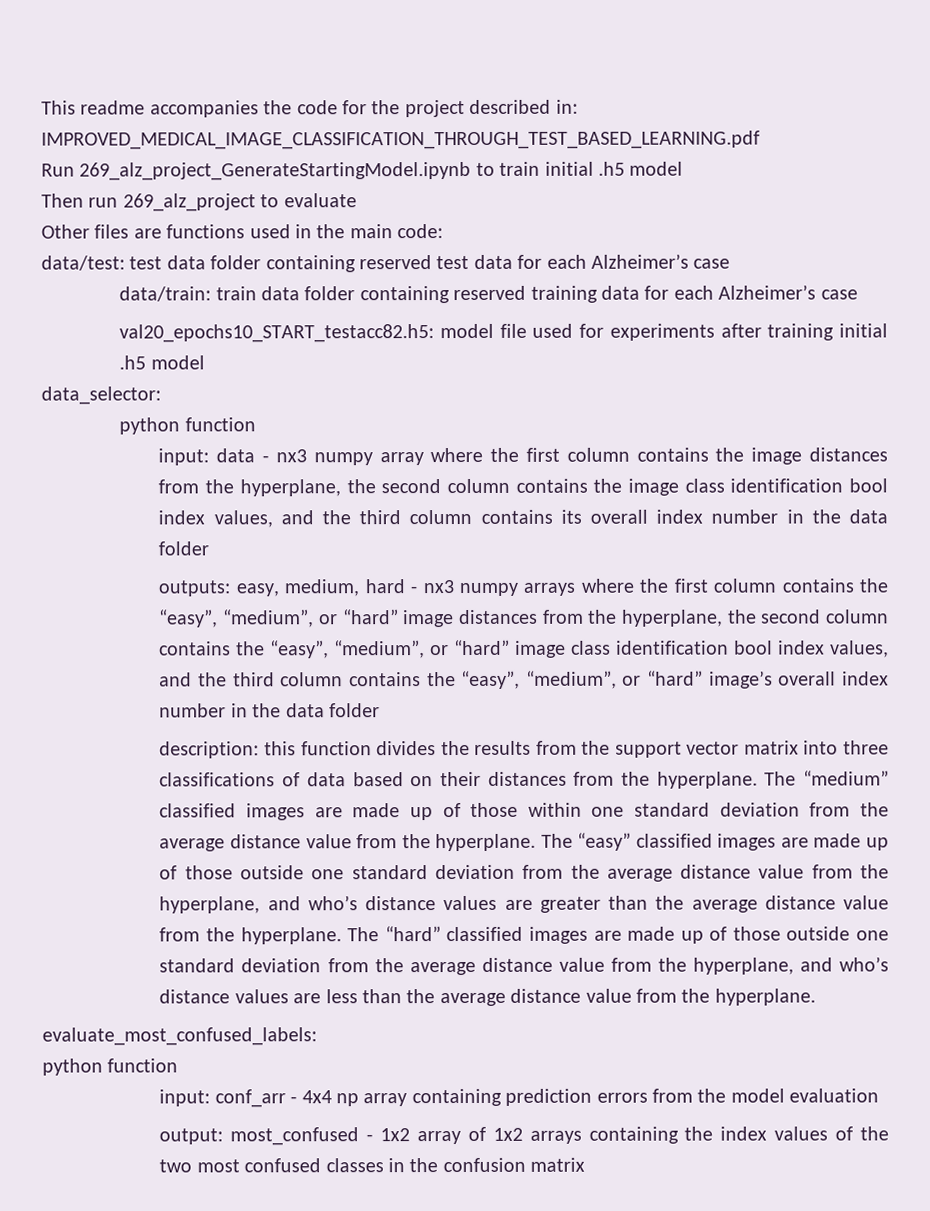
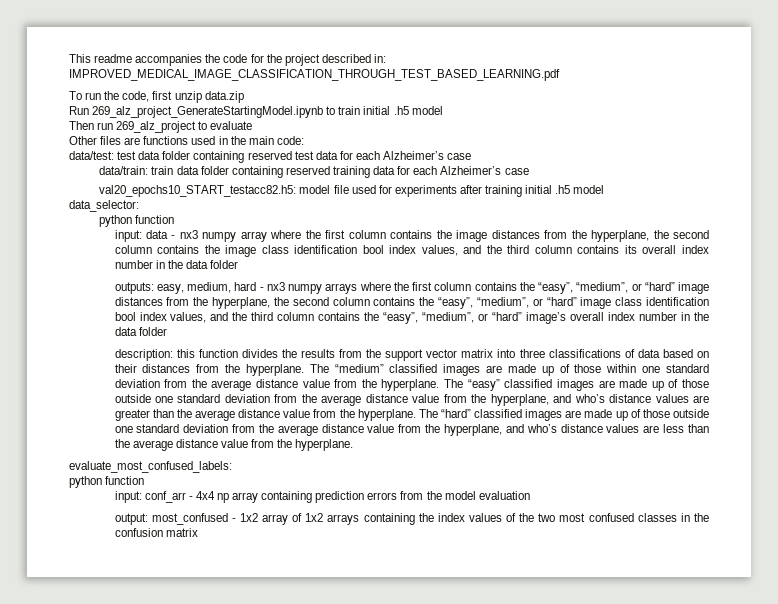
+ To run the code, first unzip data.zip

